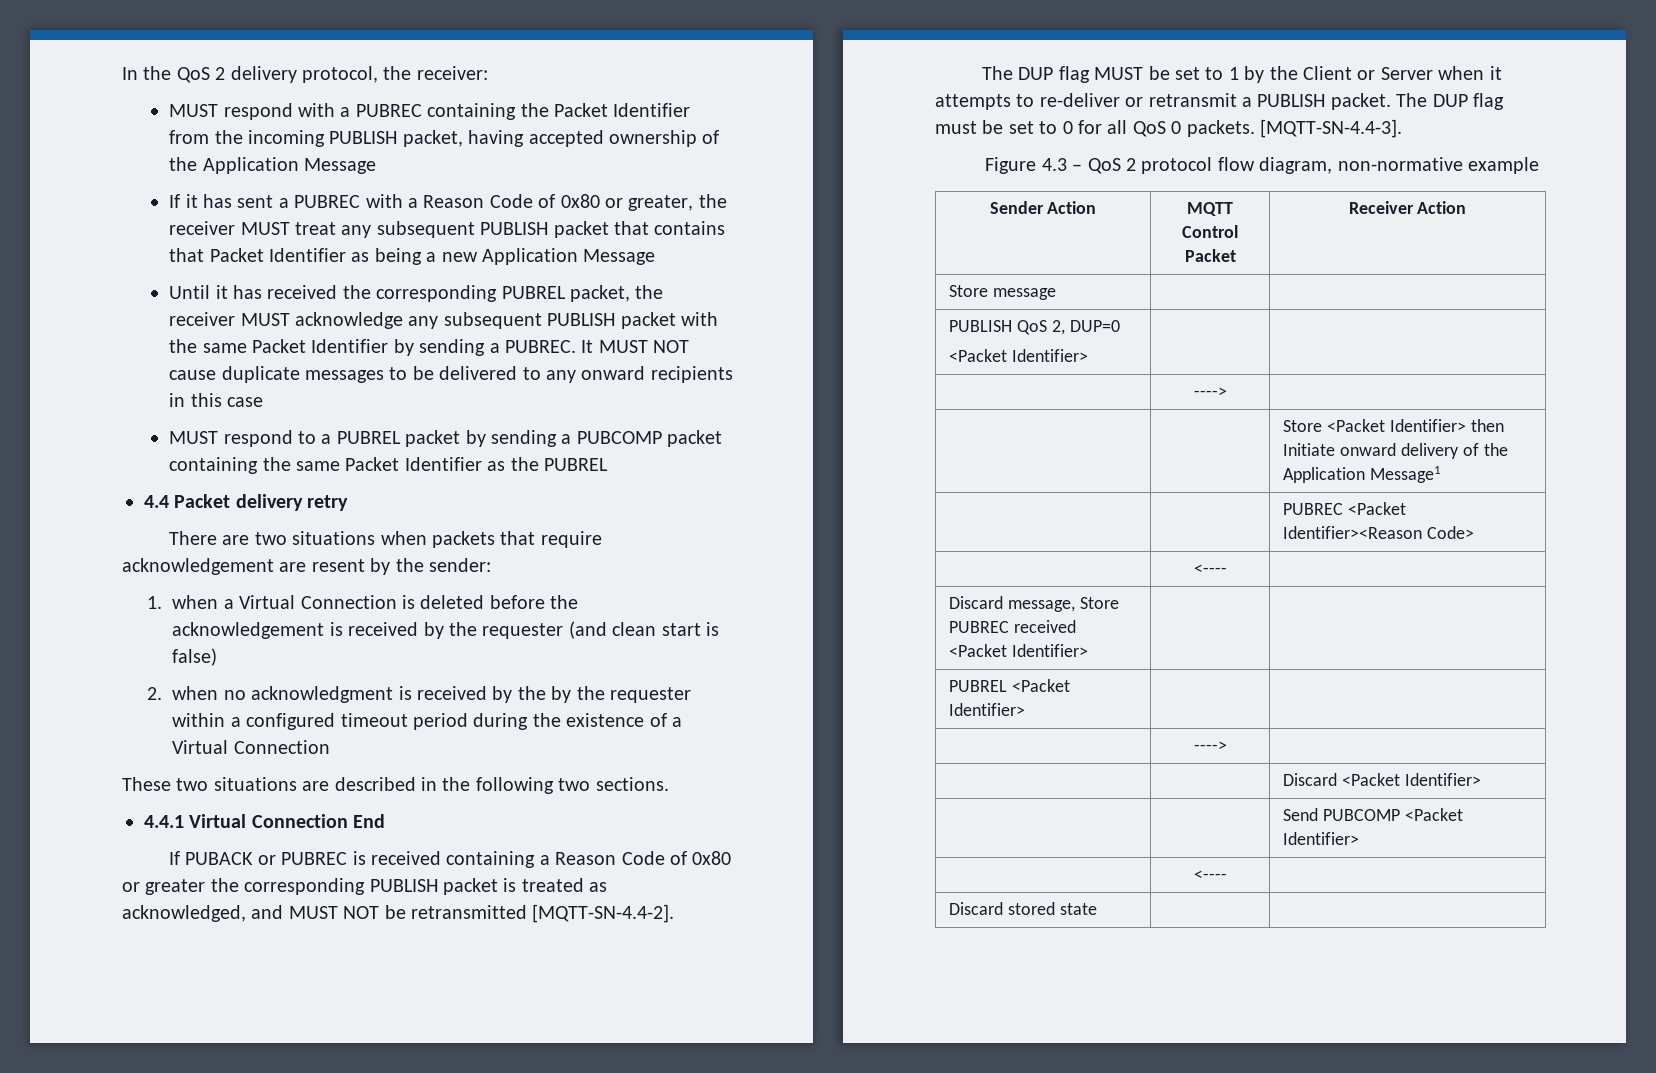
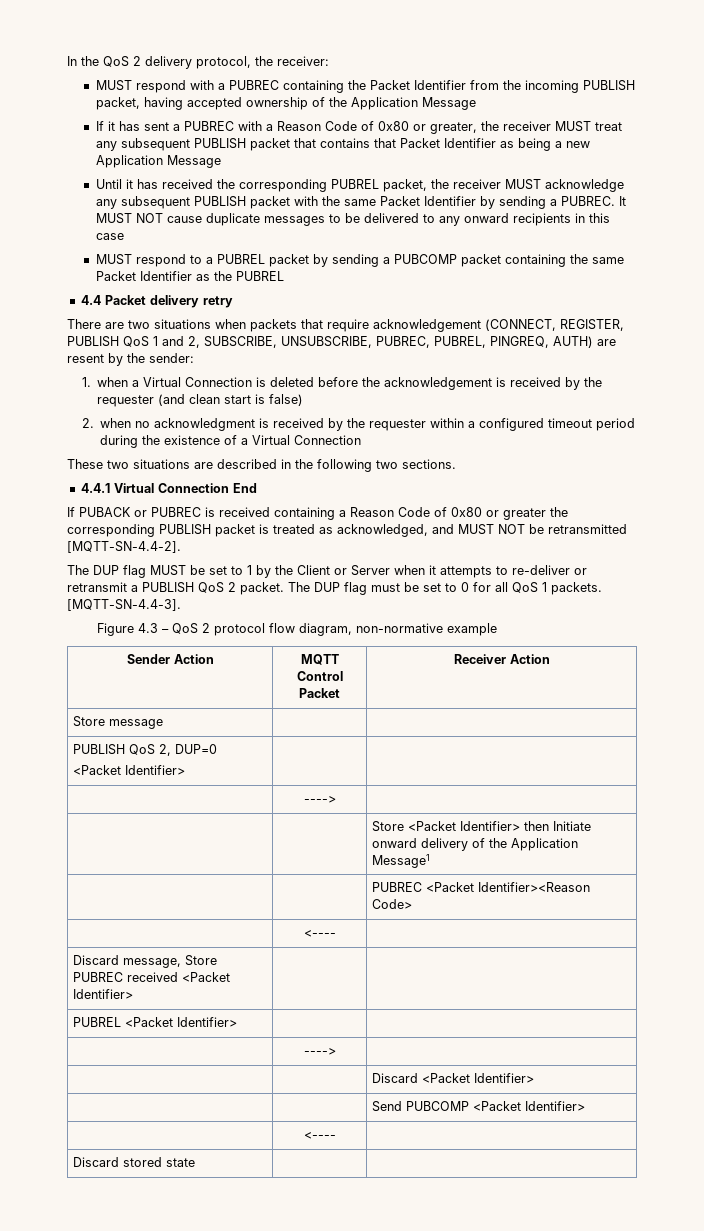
- There are two situations when packets that require acknowledgement are resent by the sender:
+ There are two situations when packets that require acknowledgement (CONNECT, REGISTER, PUBLISH QoS 1 and 2, SUBSCRIBE, UNSUBSCRIBE, PUBREC, PUBREL, PINGREQ, AUTH) are resent by the sender:
- 2. when no acknowledgment is received by the by the requester within a configured timeout period during the existence of a Virtual Connection
+ 2. when no acknowledgment is received by the requester within a configured timeout period during the existence of a Virtual Connection
- The DUP flag MUST be set to 1 by the Client or Server when it attempts to re-deliver or retransmit a PUBLISH packet.
+ The DUP flag MUST be set to 1 by the Client or Server when it attempts to re-deliver or retransmit a PUBLISH QoS 2 packet.
- The DUP flag must be set to 0 for all QoS 0 packets.
+ The DUP flag must be set to 0 for all QoS 1 packets.

